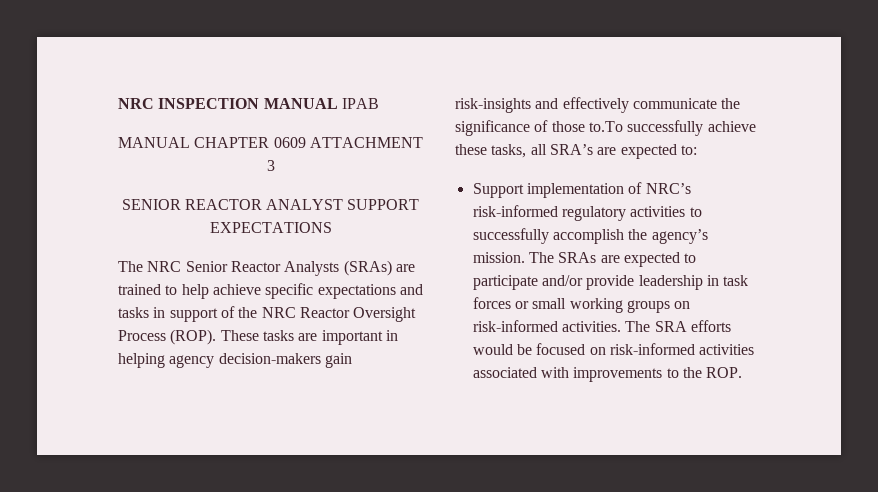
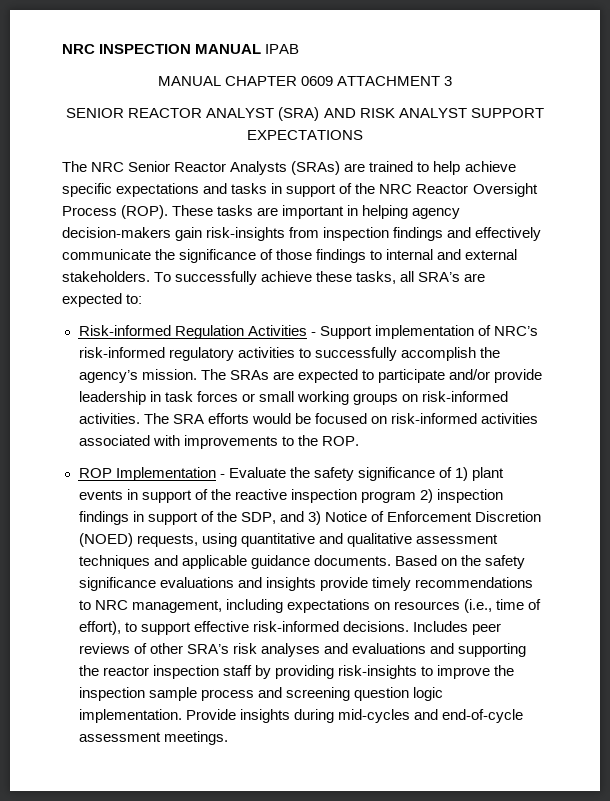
- SENIOR REACTOR ANALYST SUPPORT EXPECTATIONS
+ SENIOR REACTOR ANALYST (SRA) AND RISK ANALYST SUPPORT EXPECTATIONS
- These tasks are important in helping agency decision-makers gain risk-insights and effectively communicate the significance of those to.To successfully achieve these tasks, all SRA’s are expected to:
+ These tasks are important in helping agency decision-makers gain risk-insights from inspection findings and effectively communicate the significance of those findings to internal and external stakeholders. To successfully achieve these tasks, all SRA’s are expected to:
- Support implementation of NRC’s risk-informed regulatory activities to successfully accomplish the agency’s mission.
+ Risk-informed Regulation Activities - Support implementation of NRC’s risk-informed regulatory activities to successfully accomplish the agency’s mission.
+ ROP Implementation - Evaluate the safety significance of 1) plant events in support of the reactive inspection program 2) inspection findings in support of the SDP, and 3) Notice of Enforcement Discretion (NOED) requests, using quantitative and qualitative assessment techniques and applicable guidance documents. Based on the safety significance evaluations and insights provide timely recommendations to NRC management, including expectations on resources (i.e., time of effort), to support effective risk-informed decisions. Includes peer reviews of other SRA’s risk analyses and evaluations and supporting the reactor inspection staff by providing risk-insights to improve the inspection sample process and screening question logic implementation. Provide insights during mid-cycles and end-of-cycle assessment meetings.

